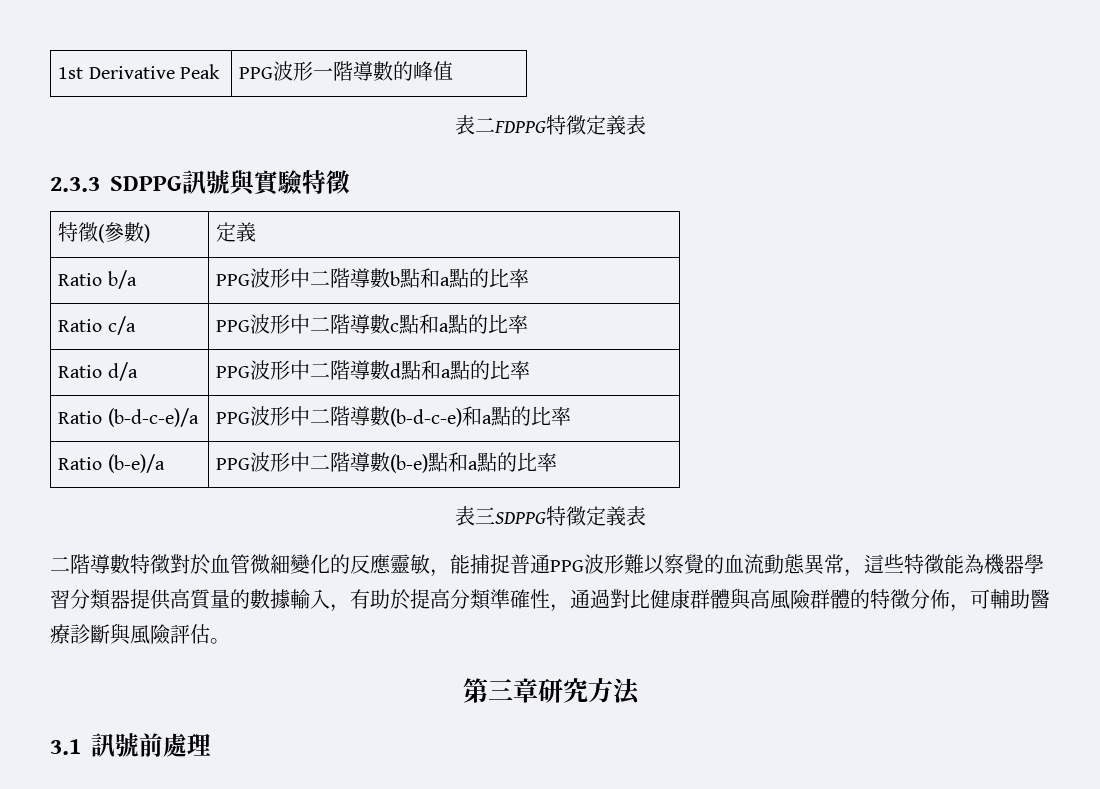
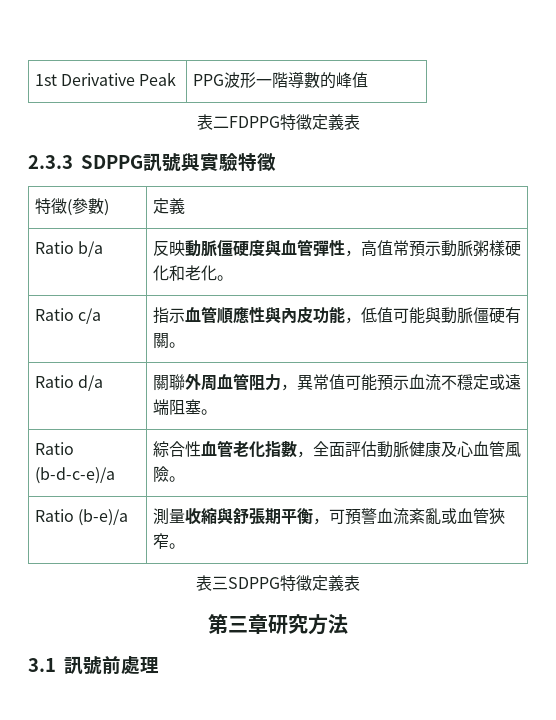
- Ratio b/a | PPG波形中二階導數b點和a點的比率
- Ratio c/a | PPG波形中二階導數c點和a點的比率
- Ratio d/a | PPG波形中二階導數d點和a點的比率
- Ratio (b-d-c-e)/a | PPG波形中二階導數(b-d-c-e)和a點的比率
- Ratio (b-e)/a | PPG波形中二階導數(b-e)點和a點的比率
+ Ratio b/a | 反映動脈僵硬度與血管彈性，高值常預示動脈粥樣硬化和老化。
+ Ratio c/a | 指示血管順應性與內皮功能，低值可能與動脈僵硬有關。
+ Ratio d/a | 關聯外周血管阻力，異常值可能預示血流不穩定或遠端阻塞。
+ Ratio (b-d-c-e)/a | 綜合性血管老化指數，全面評估動脈健康及心血管風險。
+ Ratio (b-e)/a | 測量收縮與舒張期平衡，可預警血流紊亂或血管狹窄。
- 二階導數特徵對於血管微細變化的反應靈敏，能捕捉普通PPG波形難以察覺的血流動態異常，這些特徵能為機器學習分類器提供高質量的數據輸入，有助於提高分類準確性，通過對比健康群體與高風險群體的特徵分佈，可輔助醫療診斷與風險評估。

